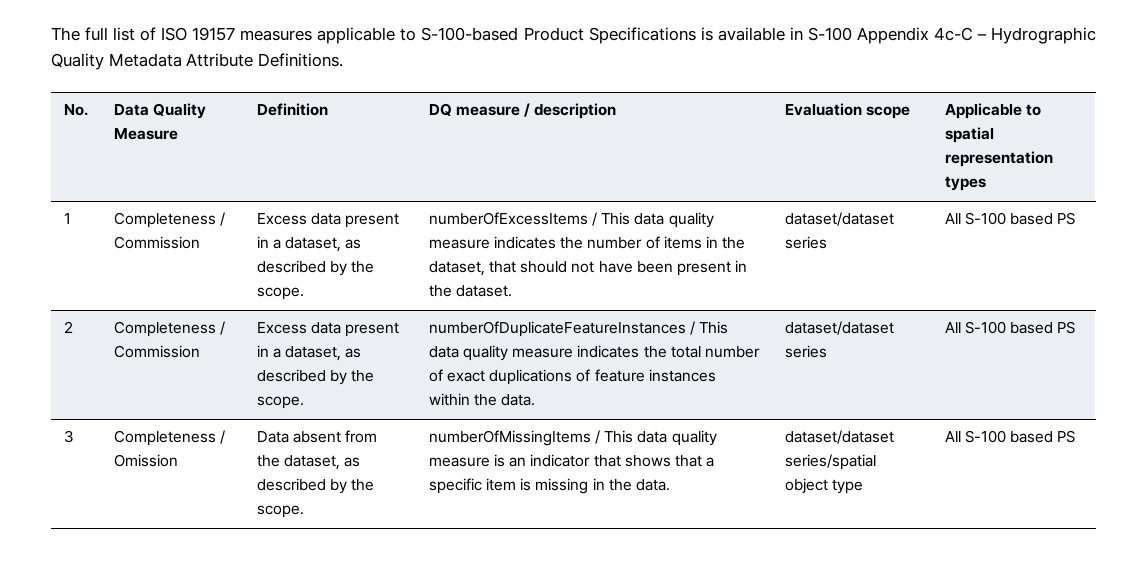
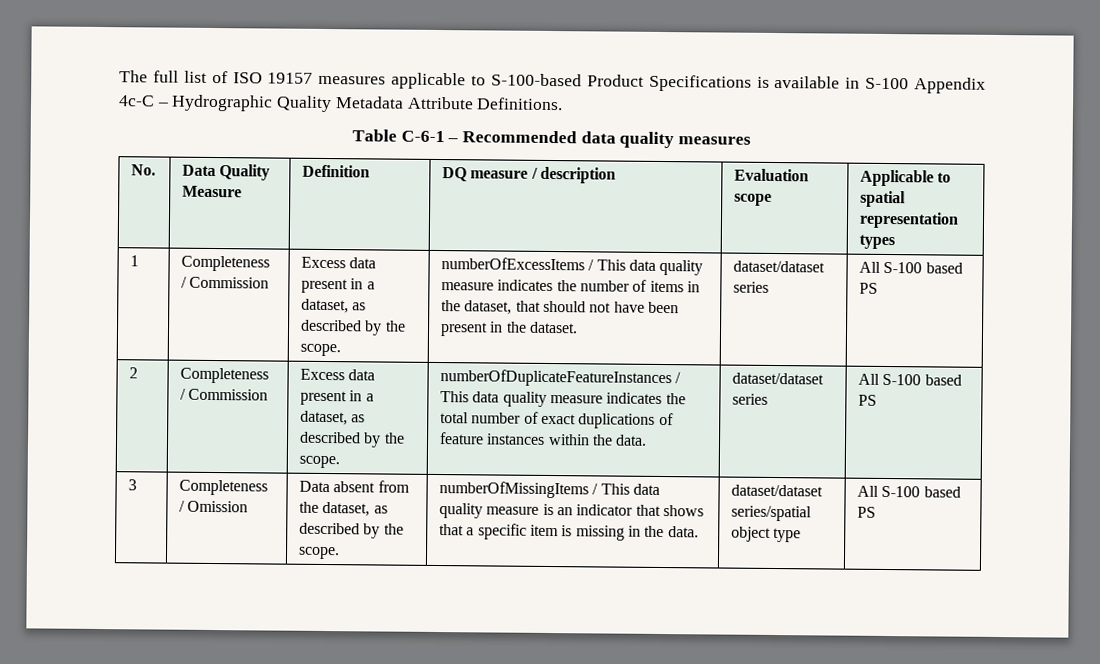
+ Table C-6-1 – Recommended data quality measures

